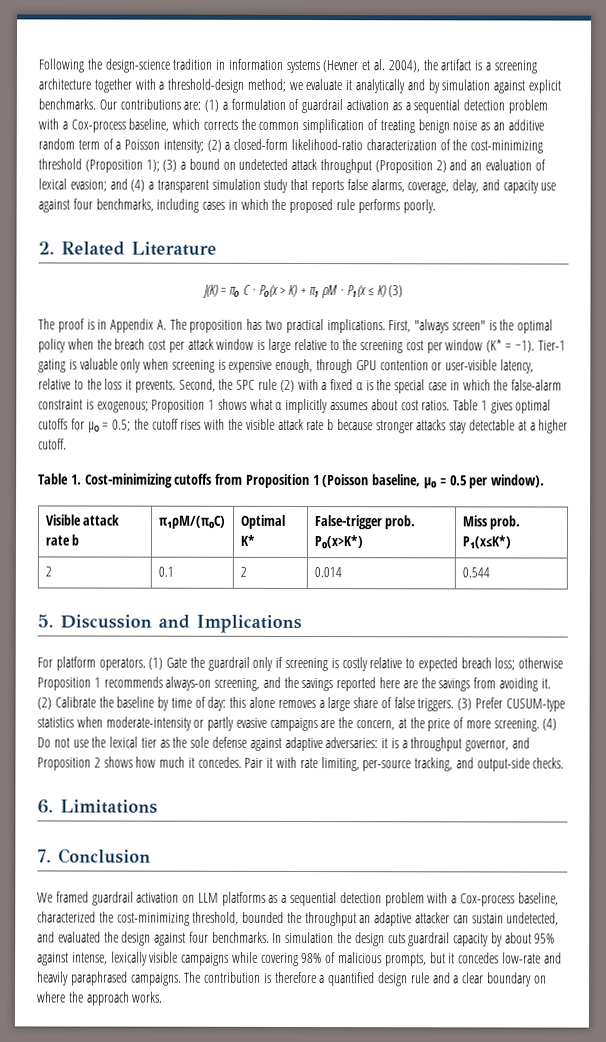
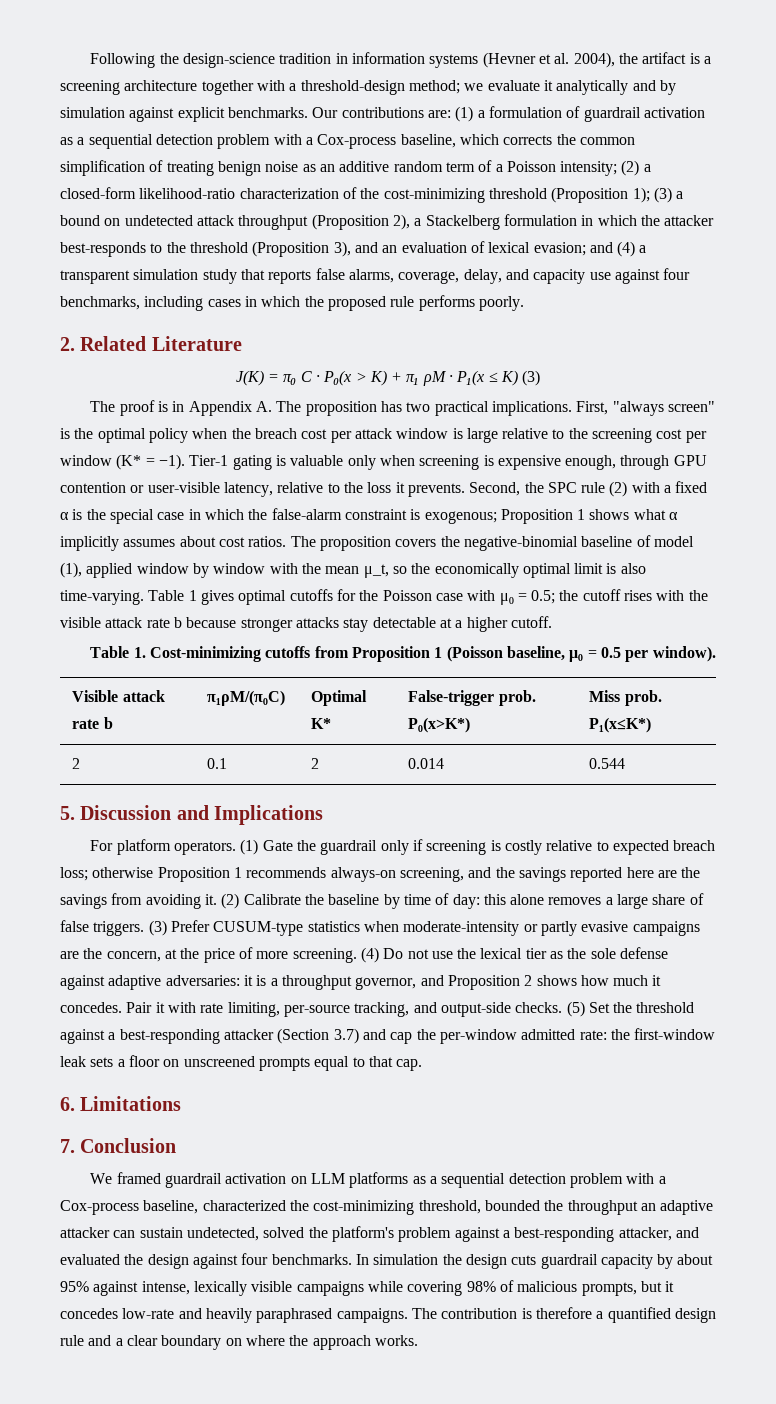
- (3) a bound on undetected attack throughput (Proposition 2) and an evaluation of lexical evasion;
+ (3) a bound on undetected attack throughput (Proposition 2), a Stackelberg formulation in which the attacker best-responds to the threshold (Proposition 3), and an evaluation of lexical evasion;
+ The proposition covers the negative-binomial baseline of model (1), applied window by window with the mean μ_t, so the economically optimal limit is also time-varying.
- Table 1 gives optimal cutoffs for μ₀ = 0.5; the cutoff rises with the visible attack rate b because stronger attacks stay detectable at a higher cutoff.
+ Table 1 gives optimal cutoffs for the Poisson case with μ₀ = 0.5; the cutoff rises with the visible attack rate b because stronger attacks stay detectable at a higher cutoff.
+ (5) Set the threshold against a best-responding attacker (Section 3.7) and cap the per-window admitted rate: the first-window leak sets a floor on unscreened prompts equal to that cap.
- We framed guardrail activation on LLM platforms as a sequential detection problem with a Cox-process baseline, characterized the cost-minimizing threshold, bounded the throughput an adaptive attacker can sustain undetected, and evaluated the design against four benchmarks.
+ We framed guardrail activation on LLM platforms as a sequential detection problem with a Cox-process baseline, characterized the cost-minimizing threshold, bounded the throughput an adaptive attacker can sustain undetected, solved the platform's problem against a best-responding attacker, and evaluated the design against four benchmarks.

